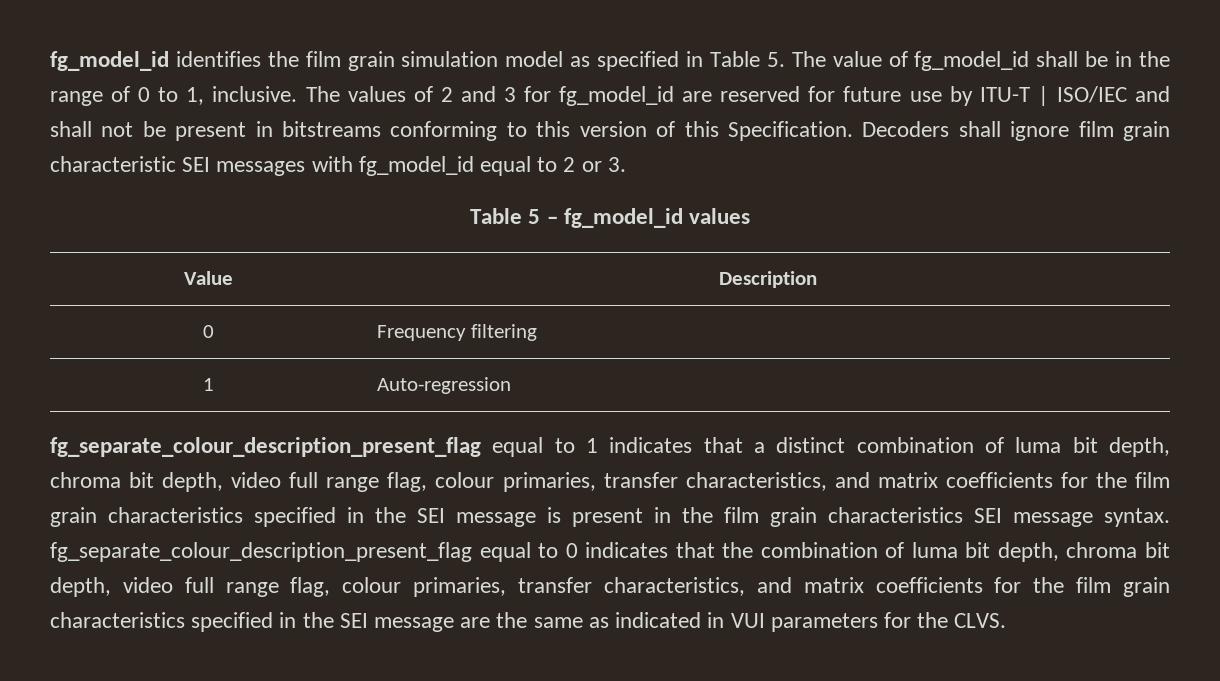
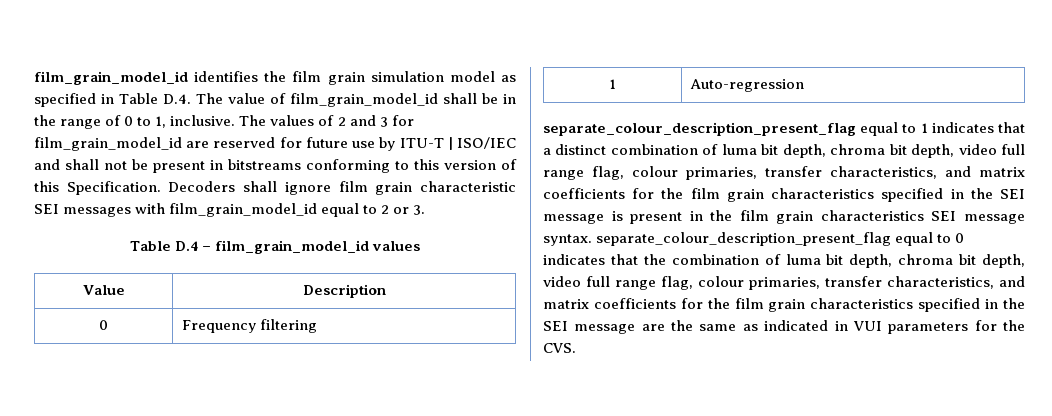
- fg_model_id identifies the film grain simulation model as specified in Table 5. The value of fg_model_id shall be in the range of 0 to 1, inclusive.
+ film_grain_model_id identifies the film grain simulation model as specified in Table D.4. The value of film_grain_model_id shall be in the range of 0 to 1, inclusive.
- The values of 2 and 3 for fg_model_id are reserved for future use by ITU-T | ISO/IEC and shall not be present in bitstreams conforming to this version of this Specification.
+ The values of 2 and 3 for film_grain_model_id are reserved for future use by ITU-T | ISO/IEC and shall not be present in bitstreams conforming to this version of this Specification.
- Decoders shall ignore film grain characteristic SEI messages with fg_model_id equal to 2 or 3.
+ Decoders shall ignore film grain characteristic SEI messages with film_grain_model_id equal to 2 or 3.
- Table 5 – fg_model_id values
+ Table D.4 – film_grain_model_id values
- fg_separate_colour_description_present_flag equal to 1 indicates that a distinct combination of luma bit depth, chroma bit depth, video full range flag, colour primaries, transfer characteristics, and matrix coefficients for the film grain characteristics specified in the SEI message is present in the film grain characteristics SEI message syntax. fg_separate_colour_description_present_flag equal to 0 indicates that the combination of luma bit depth, chroma bit depth, video full range flag, colour primaries, transfer characteristics, and matrix coefficients for the film grain characteristics specified in the SEI message are the same as indicated in VUI parameters for the CLVS.
+ separate_colour_description_present_flag equal to 1 indicates that a distinct combination of luma bit depth, chroma bit depth, video full range flag, colour primaries, transfer characteristics, and matrix coefficients for the film grain characteristics specified in the SEI message is present in the film grain characteristics SEI message syntax. separate_colour_description_present_flag equal to 0 indicates that the combination of luma bit depth, chroma bit depth, video full range flag, colour primaries, transfer characteristics, and matrix coefficients for the film grain characteristics specified in the SEI message are the same as indicated in VUI parameters for the CVS.

